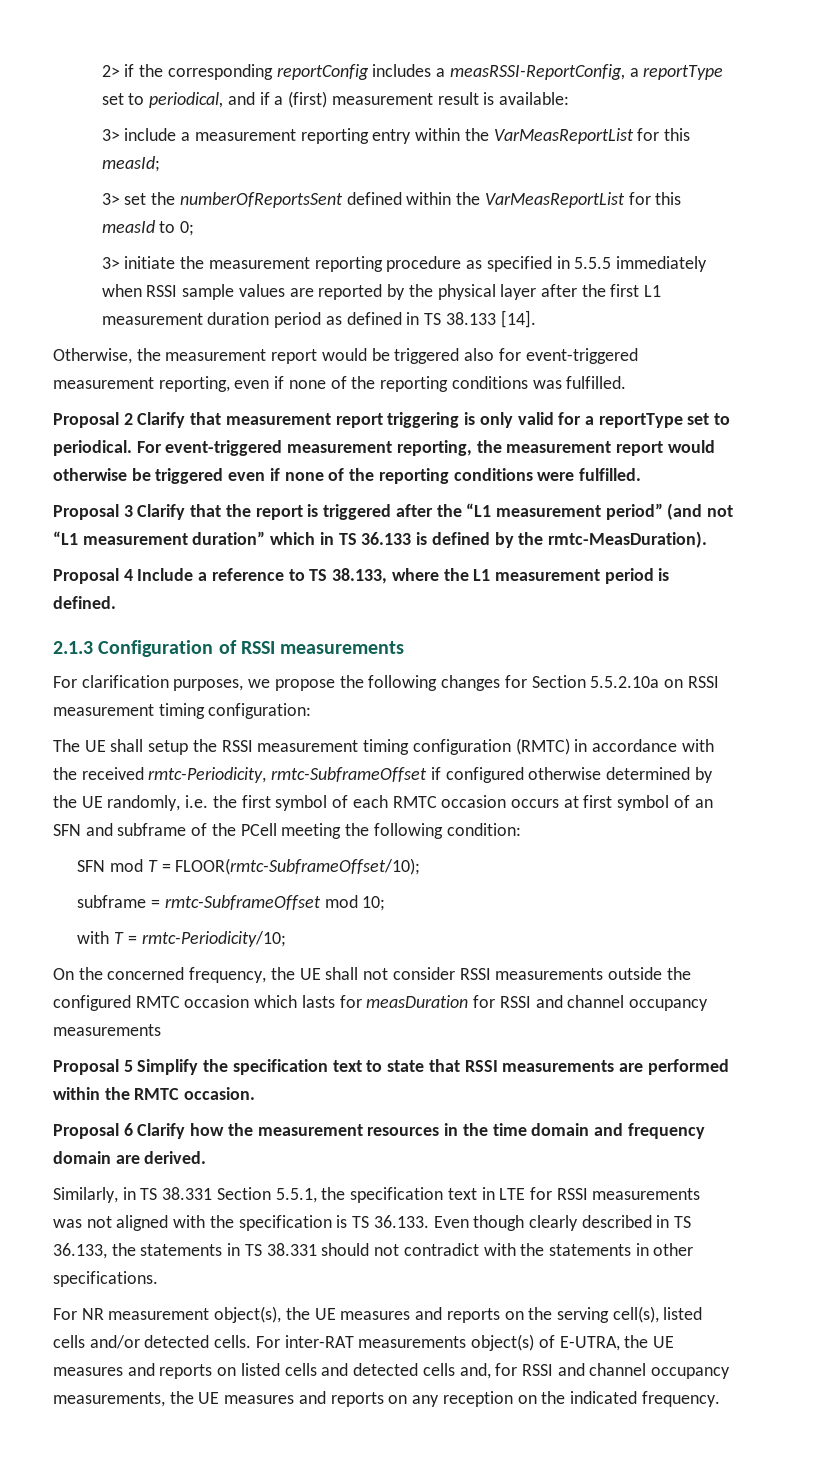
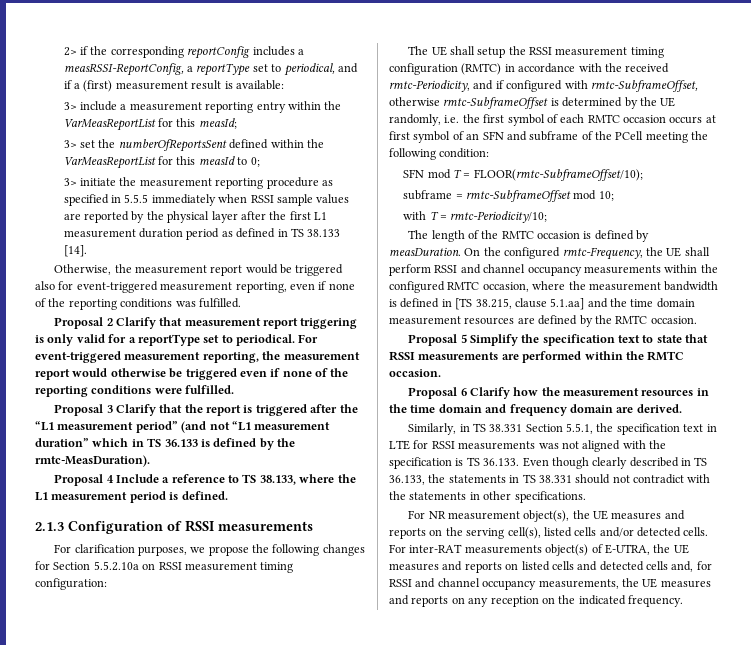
- The UE shall setup the RSSI measurement timing configuration (RMTC) in accordance with the received rmtc-Periodicity, rmtc-SubframeOffset if configured otherwise determined by the UE randomly, i.e. the first symbol of each RMTC occasion occurs at first symbol of an SFN and subframe of the PCell meeting the following condition:
+ The UE shall setup the RSSI measurement timing configuration (RMTC) in accordance with the received rmtc-Periodicity, and if configured with rmtc-SubframeOffset, otherwise rmtc-SubframeOffset is determined by the UE randomly, i.e. the first symbol of each RMTC occasion occurs at first symbol of an SFN and subframe of the PCell meeting the following condition:
- On the concerned frequency, the UE shall not consider RSSI measurements outside the configured RMTC occasion which lasts for measDuration for RSSI and channel occupancy measurements
+ The length of the RMTC occasion is defined by measDuration. On the configured rmtc-Frequency, the UE shall perform RSSI and channel occupancy measurements within the configured RMTC occasion, where the measurement bandwidth is defined in [TS 38.215, clause 5.1.aa] and the time domain measurement resources are defined by the RMTC occasion.

